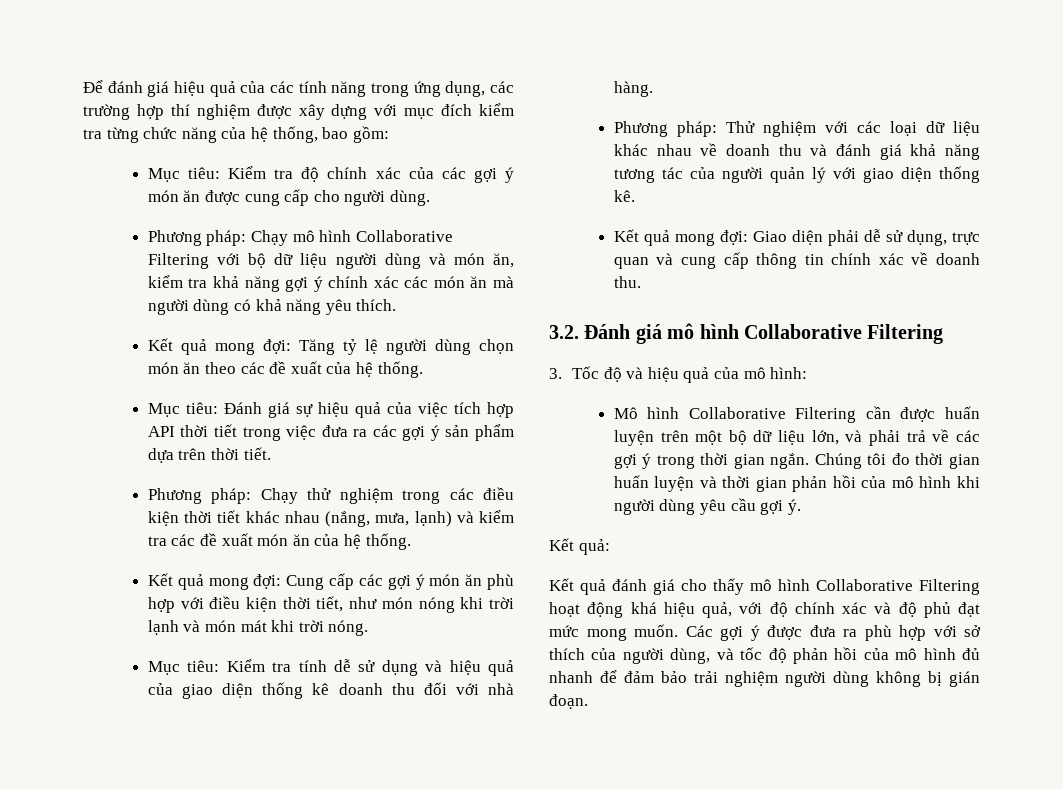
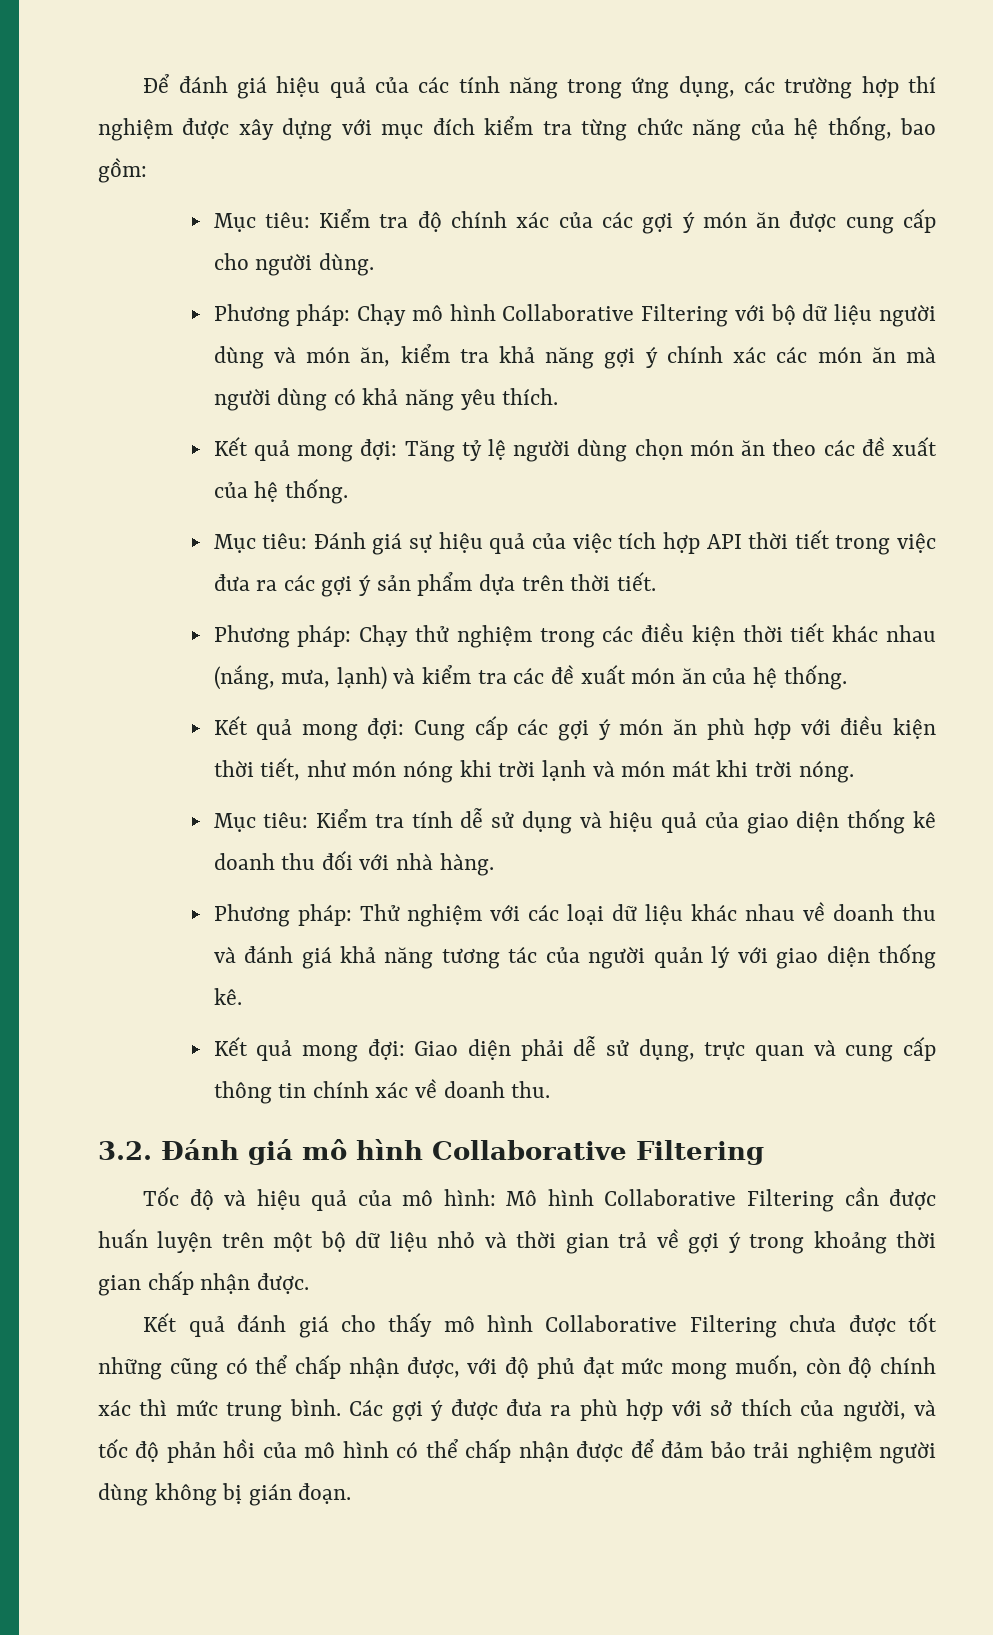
- 3. Tốc độ và hiệu quả của mô hình:
- Mô hình Collaborative Filtering cần được huấn luyện trên một bộ dữ liệu lớn, và phải trả về các gợi ý trong thời gian ngắn. Chúng tôi đo thời gian huấn luyện và thời gian phản hồi của mô hình khi người dùng yêu cầu gợi ý.
- Kết quả:
+ Tốc độ và hiệu quả của mô hình: Mô hình Collaborative Filtering cần được huấn luyện trên một bộ dữ liệu nhỏ và thời gian trả về gợi ý trong khoảng thời gian chấp nhận được.
- Kết quả đánh giá cho thấy mô hình Collaborative Filtering hoạt động khá hiệu quả, với độ chính xác và độ phủ đạt mức mong muốn.
+ Kết quả đánh giá cho thấy mô hình Collaborative Filtering chưa được tốt những cũng có thể chấp nhận được, với độ phủ đạt mức mong muốn, còn độ chính xác thì mức trung bình.
- Các gợi ý được đưa ra phù hợp với sở thích của người dùng, và tốc độ phản hồi của mô hình đủ nhanh để đảm bảo trải nghiệm người dùng không bị gián đoạn.
+ Các gợi ý được đưa ra phù hợp với sở thích của người, và tốc độ phản hồi của mô hình có thể chấp nhận được để đảm bảo trải nghiệm người dùng không bị gián đoạn.

